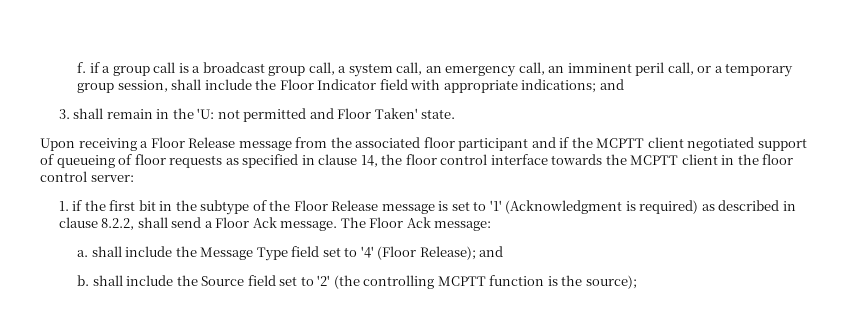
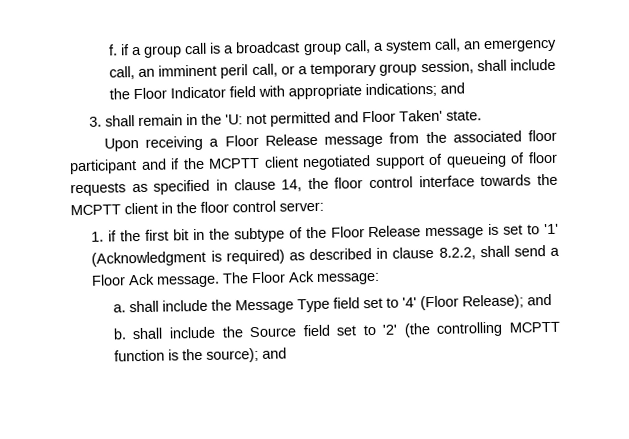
- b. shall include the Source field set to '2' (the controlling MCPTT function is the source);
+ b. shall include the Source field set to '2' (the controlling MCPTT function is the source); and

